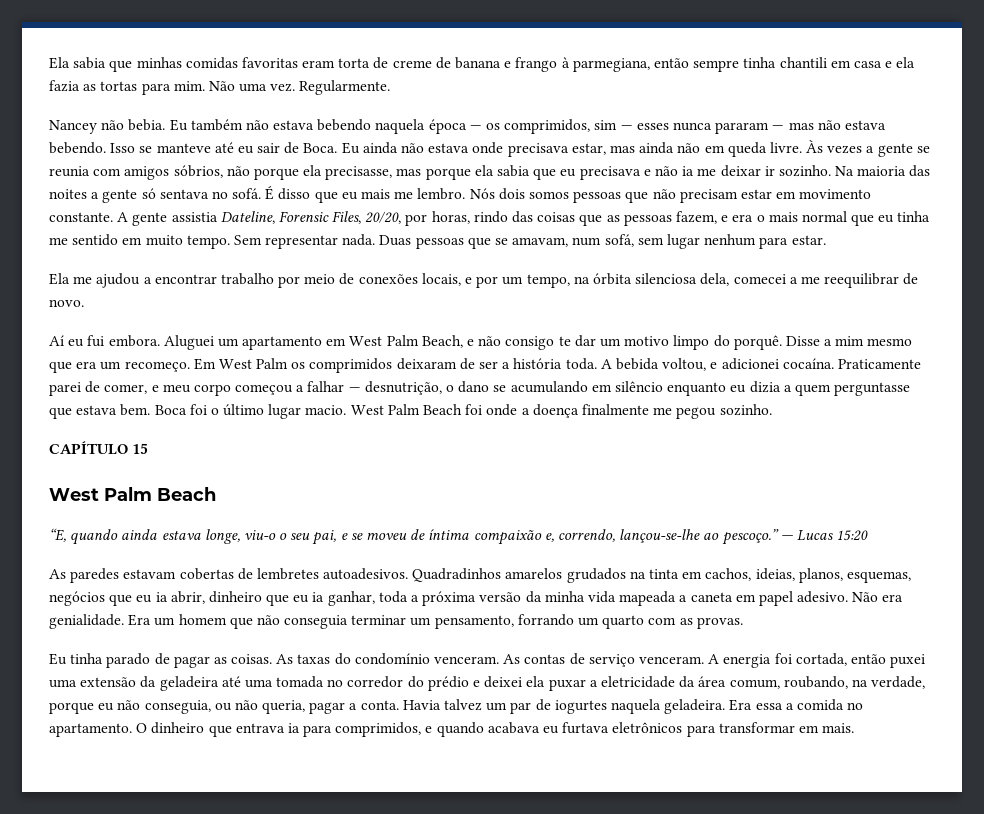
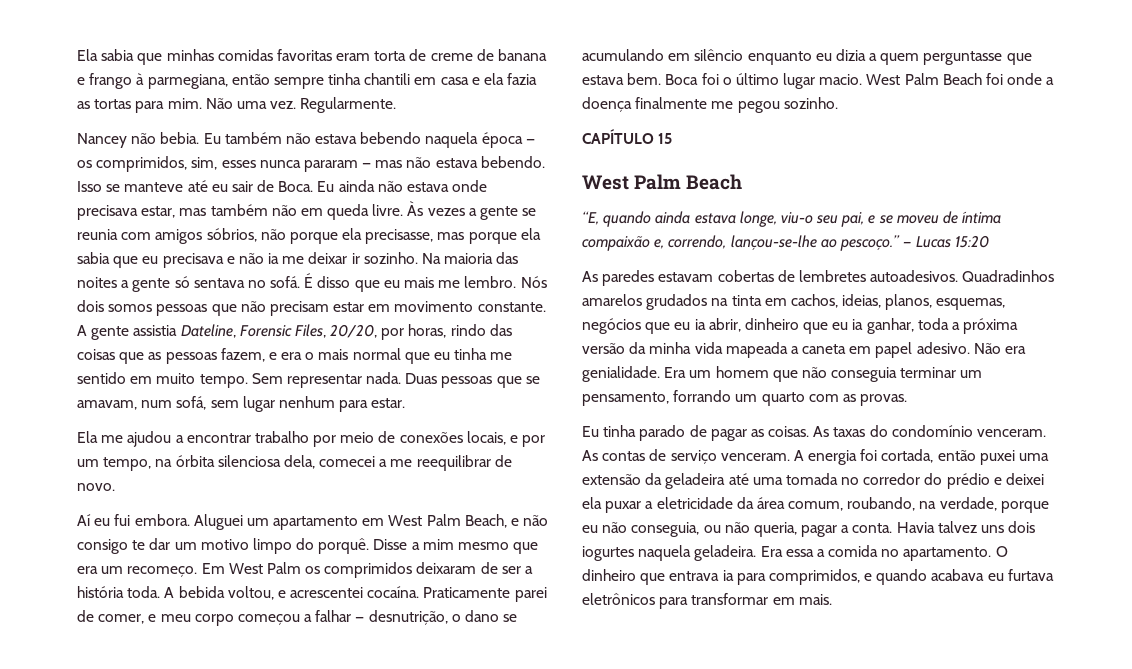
- Eu também não estava bebendo naquela época — os comprimidos, sim — esses nunca pararam — mas não estava bebendo.
+ Eu também não estava bebendo naquela época — os comprimidos, sim, esses nunca pararam — mas não estava bebendo.
- Eu ainda não estava onde precisava estar, mas ainda não em queda livre.
+ Eu ainda não estava onde precisava estar, mas também não em queda livre.
- A bebida voltou, e adicionei cocaína.
+ A bebida voltou, e acrescentei cocaína.
- “E, quando ainda estava longe, viu-o o seu pai, e se moveu de íntima compaixão e, correndo, lançou-se-lhe ao pescoço.”
+ “E, quando ainda estava longe, viu-o seu pai, e se moveu de íntima compaixão e, correndo, lançou-se-lhe ao pescoço.”
- Havia talvez um par de iogurtes naquela geladeira.
+ Havia talvez uns dois iogurtes naquela geladeira.

